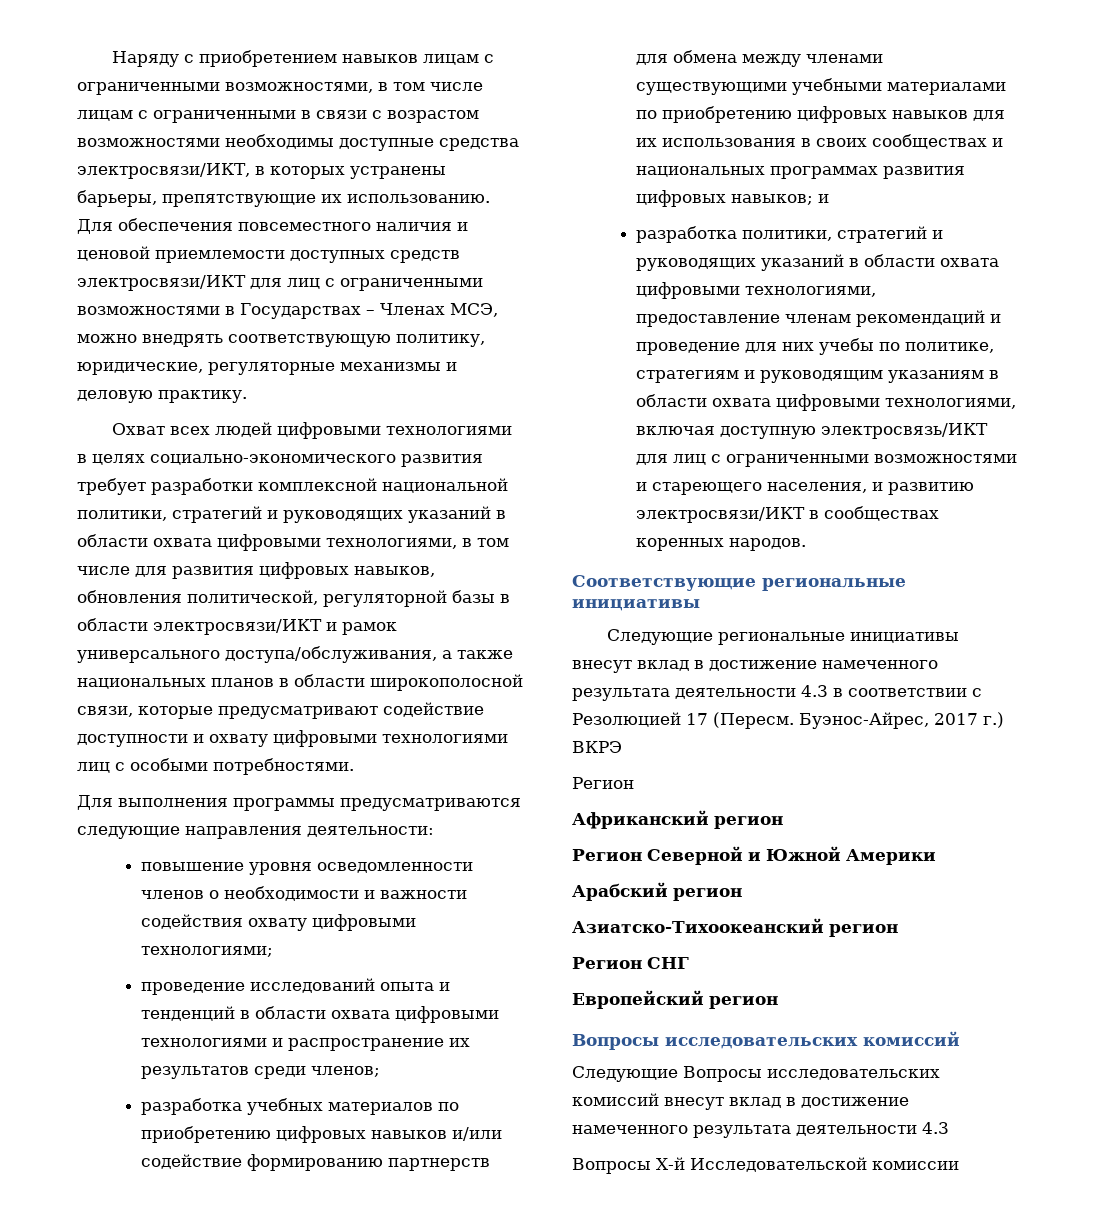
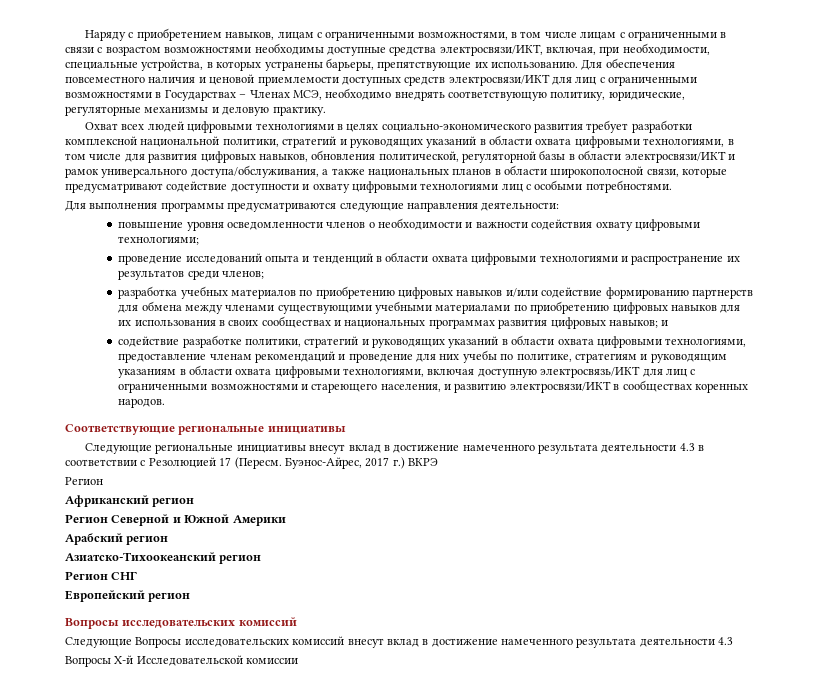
- Наряду с приобретением навыков лицам с ограниченными возможностями, в том числе лицам с ограниченными в связи с возрастом возможностями необходимы доступные средства электросвязи/ИКТ, в которых устранены барьеры, препятствующие их использованию.
+ Наряду с приобретением навыков, лицам с ограниченными возможностями, в том числе лицам с ограниченными в связи с возрастом возможностями необходимы доступные средства электросвязи/ИКТ, включая, при необходимости, специальные устройства, в которых устранены барьеры, препятствующие их использованию.
- Для обеспечения повсеместного наличия и ценовой приемлемости доступных средств электросвязи/ИКТ для лиц с ограниченными возможностями в Государствах – Членах МСЭ, можно внедрять соответствующую политику, юридические, регуляторные механизмы и деловую практику.
+ Для обеспечения повсеместного наличия и ценовой приемлемости доступных средств электросвязи/ИКТ для лиц с ограниченными возможностями в Государствах – Членах МСЭ, необходимо внедрять соответствующую политику, юридические, регуляторные механизмы и деловую практику.
- разработка политики, стратегий и руководящих указаний в области охвата цифровыми технологиями, предоставление членам рекомендаций и проведение для них учебы по политике, стратегиям и руководящим указаниям в области охвата цифровыми технологиями, включая доступную электросвязь/ИКТ для лиц с ограниченными возможностями и стареющего населения, и развитию электросвязи/ИКТ в сообществах коренных народов.
+ содействие разработке политики, стратегий и руководящих указаний в области охвата цифровыми технологиями, предоставление членам рекомендаций и проведение для них учебы по политике, стратегиям и руководящим указаниям в области охвата цифровыми технологиями, включая доступную электросвязь/ИКТ для лиц с ограниченными возможностями и стареющего населения, и развитию электросвязи/ИКТ в сообществах коренных народов.

